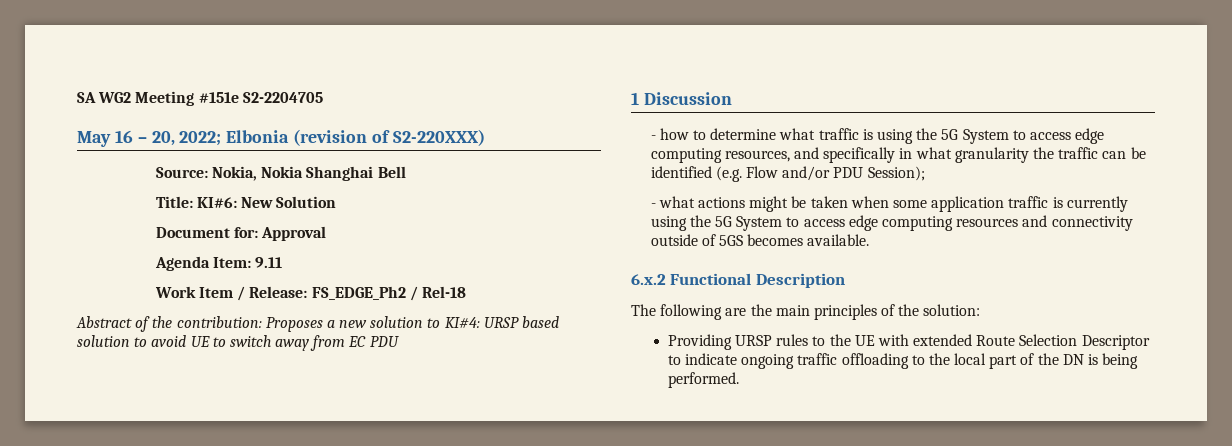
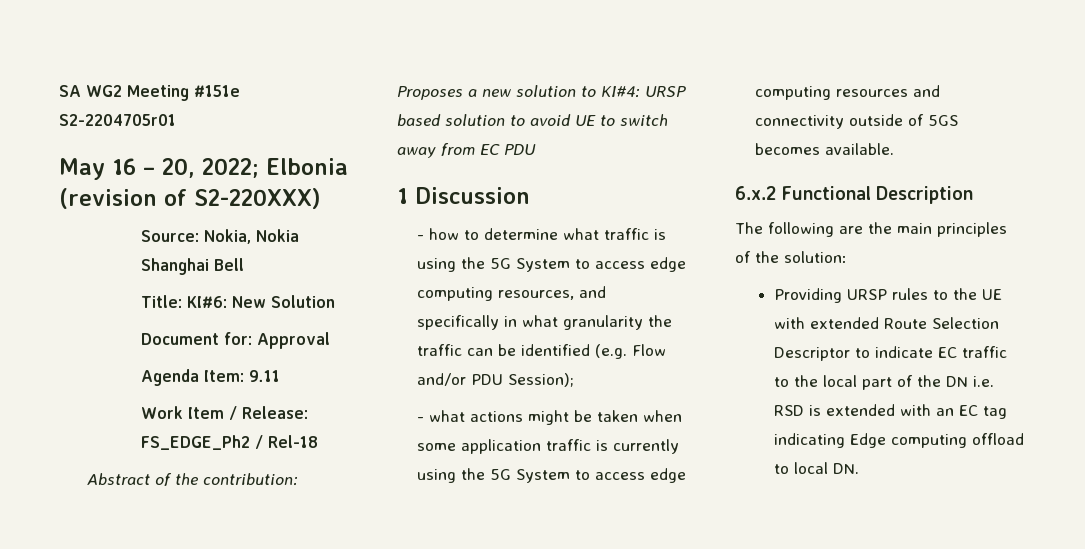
- SA WG2 Meeting #151e S2-2204705
+ SA WG2 Meeting #151e S2-2204705r01
- Providing URSP rules to the UE with extended Route Selection Descriptor to indicate ongoing traffic offloading to the local part of the DN is being performed.
+ Providing URSP rules to the UE with extended Route Selection Descriptor to indicate EC traffic to the local part of the DN i.e. RSD is extended with an EC tag indicating Edge computing offload to local DN.

